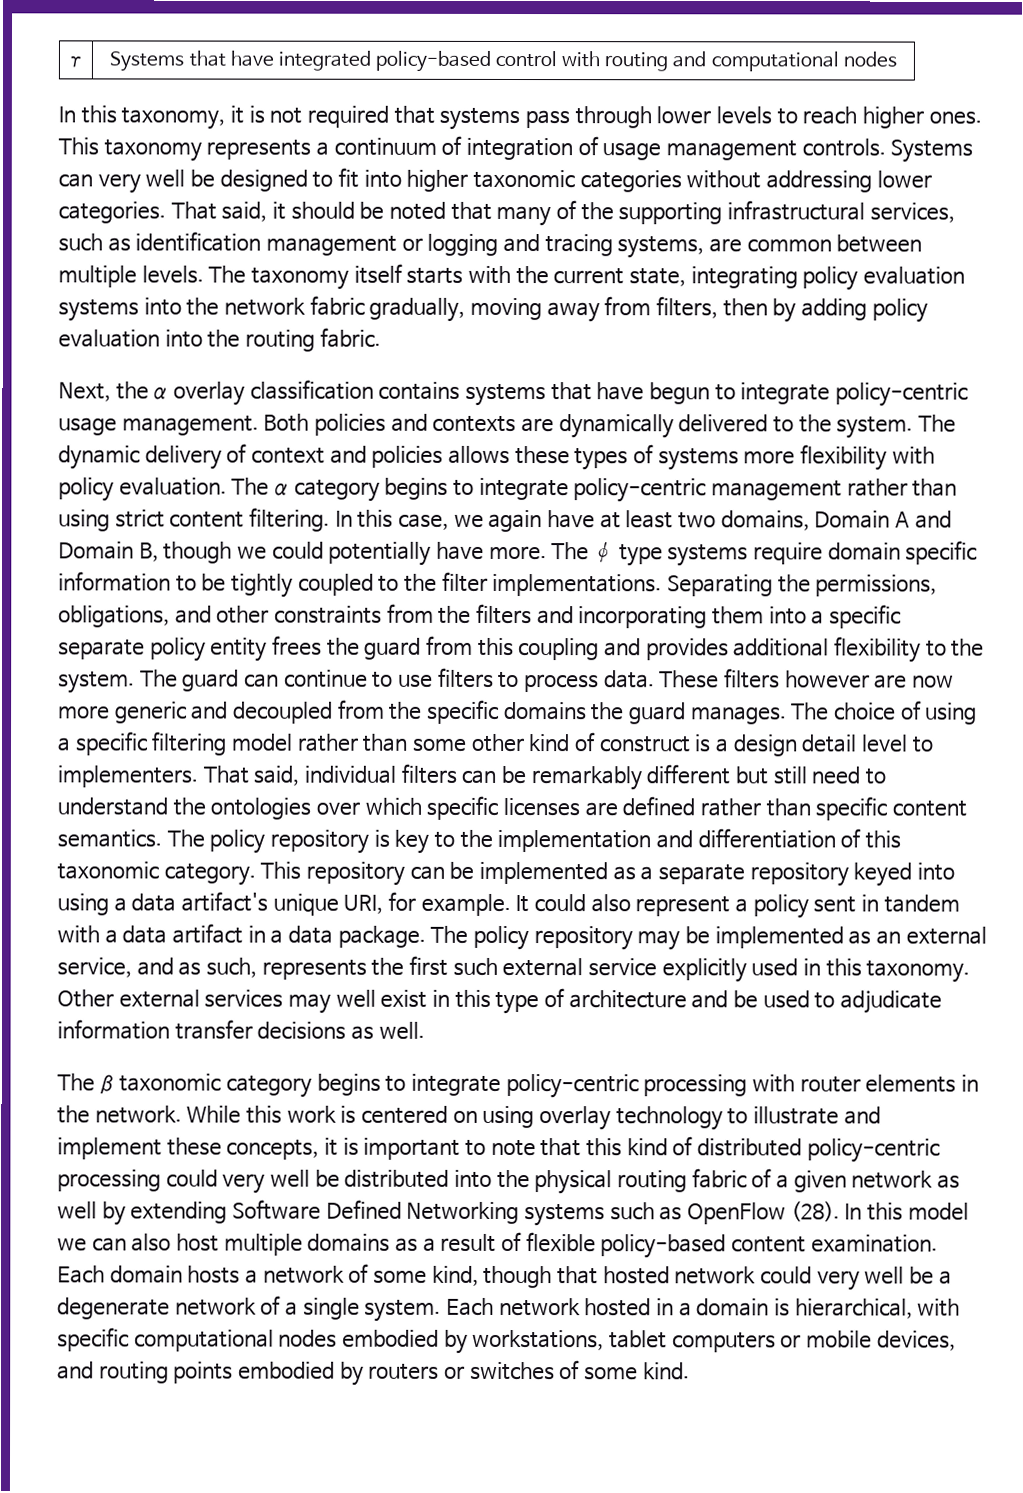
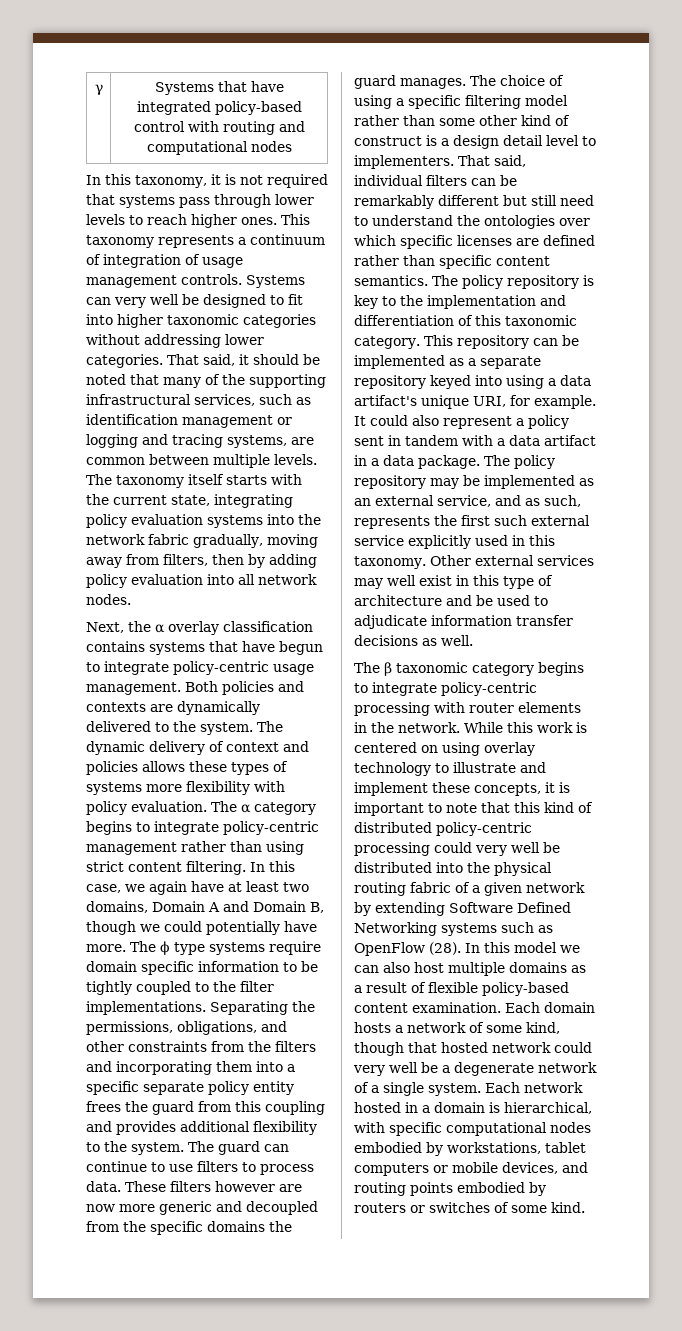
- The taxonomy itself starts with the current state, integrating policy evaluation systems into the network fabric gradually, moving away from filters, then by adding policy evaluation into the routing fabric.
+ The taxonomy itself starts with the current state, integrating policy evaluation systems into the network fabric gradually, moving away from filters, then by adding policy evaluation into all network nodes.
- While this work is centered on using overlay technology to illustrate and implement these concepts, it is important to note that this kind of distributed policy-centric processing could very well be distributed into the physical routing fabric of a given network as well by extending Software Defined Networking systems such as OpenFlow (28).
+ While this work is centered on using overlay technology to illustrate and implement these concepts, it is important to note that this kind of distributed policy-centric processing could very well be distributed into the physical routing fabric of a given network by extending Software Defined Networking systems such as OpenFlow (28).

